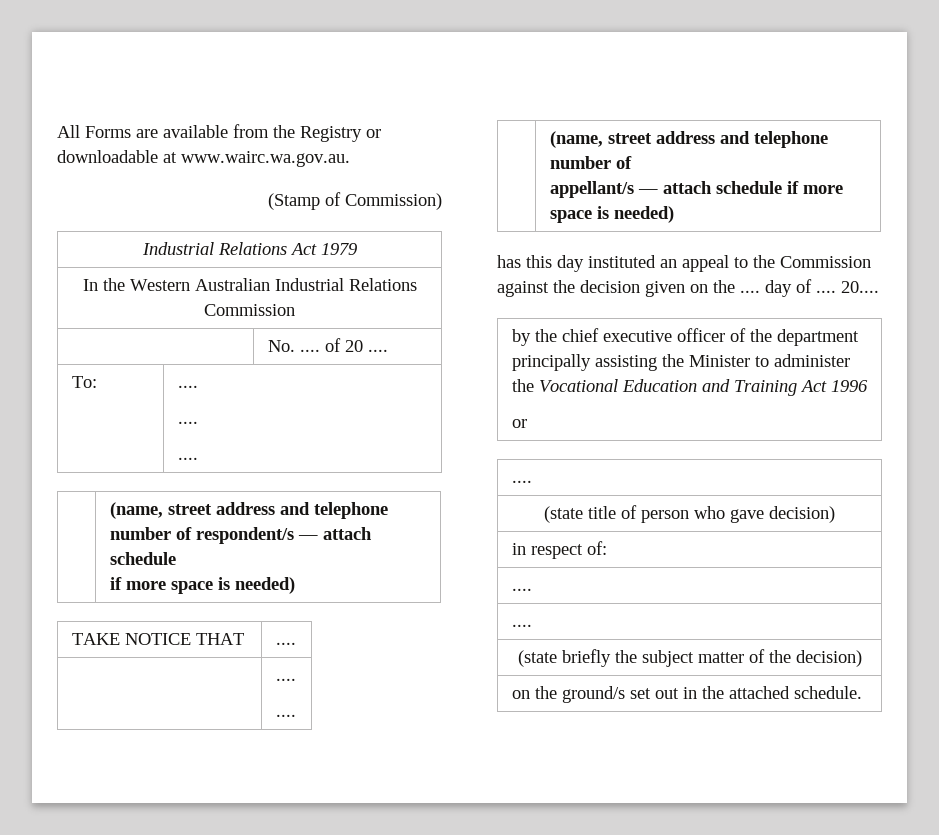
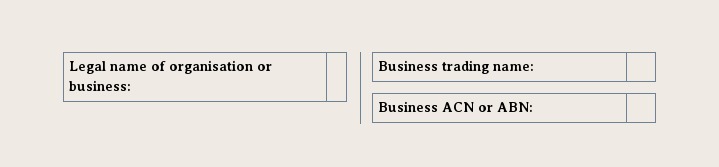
- All Forms are available from the Registry or downloadable at www.wairc.wa.gov.au.
- (Stamp of Commission)
- Industrial Relations Act 1979
- In the Western Australian Industrial Relations Commission
- | No. .... of 20 ....
- To: | ....
- ....
- ....
- | (name, street address and telephone number of respondent/s — attach schedule
- if more space is needed)
- TAKE NOTICE THAT | ....
- | ....
- ....
- | (name, street address and telephone number of
- appellant/s — attach schedule if more space is needed)
- has this day instituted an appeal to the Commission against the decision given on the .... day of .... 20....
- by the chief executive officer of the department principally assisting the Minister to administer the Vocational Education and Training Act 1996
- or
- ....
- (state title of person who gave decision)
- in respect of:
- ....
- ....
- (state briefly the subject matter of the decision)
- on the ground/s set out in the attached schedule.
+ Legal name of organisation or business: |
+ Business trading name: |
+ Business ACN or ABN: |

